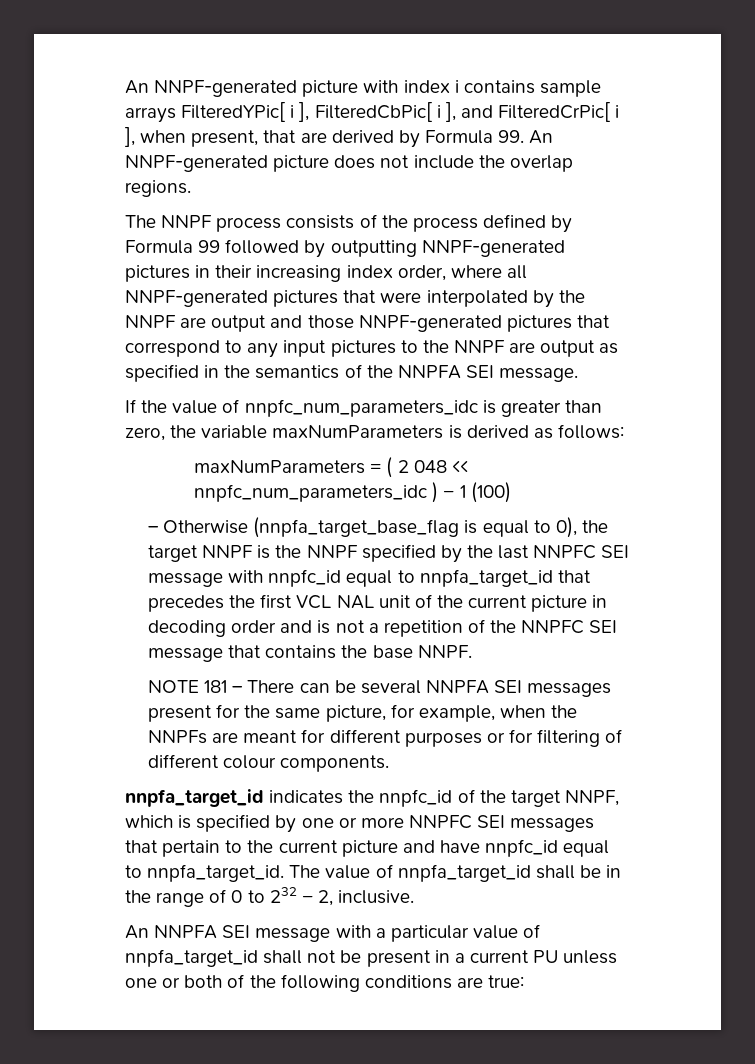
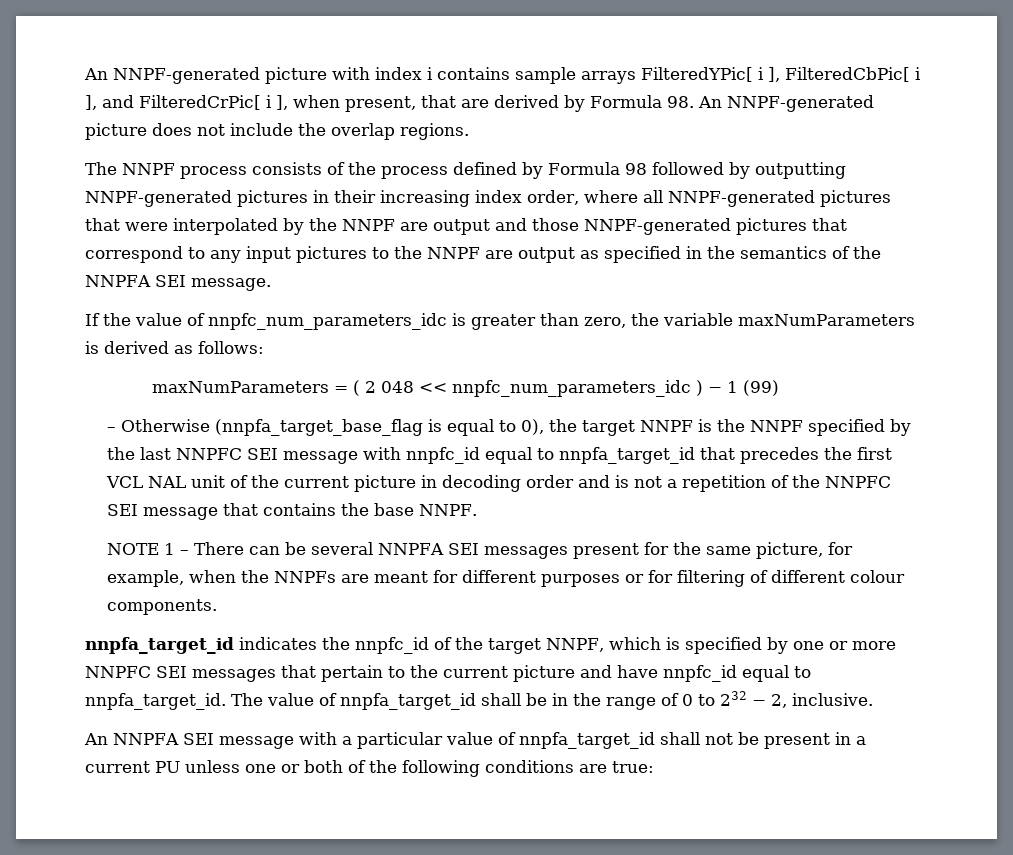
- An NNPF-generated picture with index i contains sample arrays FilteredYPic[ i ], FilteredCbPic[ i ], and FilteredCrPic[ i ], when present, that are derived by Formula 99. An NNPF-generated picture does not include the overlap regions.
+ An NNPF-generated picture with index i contains sample arrays FilteredYPic[ i ], FilteredCbPic[ i ], and FilteredCrPic[ i ], when present, that are derived by Formula 98. An NNPF-generated picture does not include the overlap regions.
- The NNPF process consists of the process defined by Formula 99 followed by outputting NNPF-generated pictures in their increasing index order, where all NNPF-generated pictures that were interpolated by the NNPF are output and those NNPF-generated pictures that correspond to any input pictures to the NNPF are output as specified in the semantics of the NNPFA SEI message.
+ The NNPF process consists of the process defined by Formula 98 followed by outputting NNPF-generated pictures in their increasing index order, where all NNPF-generated pictures that were interpolated by the NNPF are output and those NNPF-generated pictures that correspond to any input pictures to the NNPF are output as specified in the semantics of the NNPFA SEI message.
- maxNumParameters = ( 2 048 << nnpfc_num_parameters_idc ) − 1 (100)
+ maxNumParameters = ( 2 048 << nnpfc_num_parameters_idc ) − 1 (99)
- NOTE 181 – There can be several NNPFA SEI messages present for the same picture, for example, when the NNPFs are meant for different purposes or for filtering of different colour components.
+ NOTE 1 – There can be several NNPFA SEI messages present for the same picture, for example, when the NNPFs are meant for different purposes or for filtering of different colour components.

